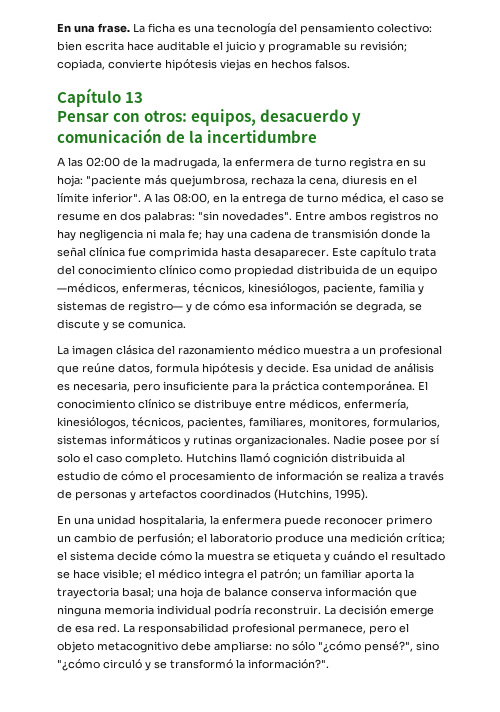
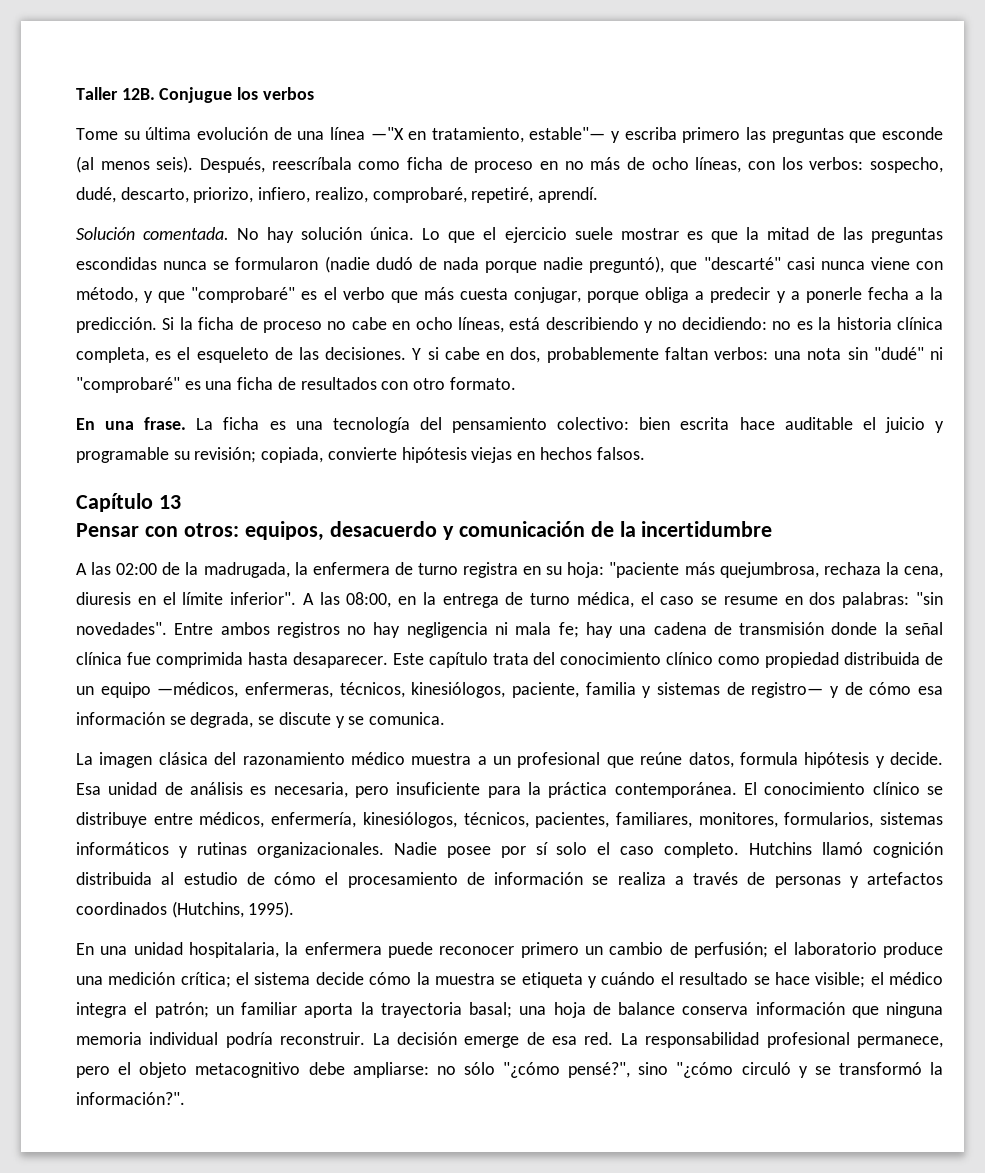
+ Taller 12B. Conjugue los verbos
+ Tome su última evolución de una línea —"X en tratamiento, estable"— y escriba primero las preguntas que esconde (al menos seis). Después, reescríbala como ficha de proceso en no más de ocho líneas, con los verbos: sospecho, dudé, descarto, priorizo, infiero, realizo, comprobaré, repetiré, aprendí.
+ Solución comentada. No hay solución única. Lo que el ejercicio suele mostrar es que la mitad de las preguntas escondidas nunca se formularon (nadie dudó de nada porque nadie preguntó), que "descarté" casi nunca viene con método, y que "comprobaré" es el verbo que más cuesta conjugar, porque obliga a predecir y a ponerle fecha a la predicción. Si la ficha de proceso no cabe en ocho líneas, está describiendo y no decidiendo: no es la historia clínica completa, es el esqueleto de las decisiones. Y si cabe en dos, probablemente faltan verbos: una nota sin "dudé" ni "comprobaré" es una ficha de resultados con otro formato.

